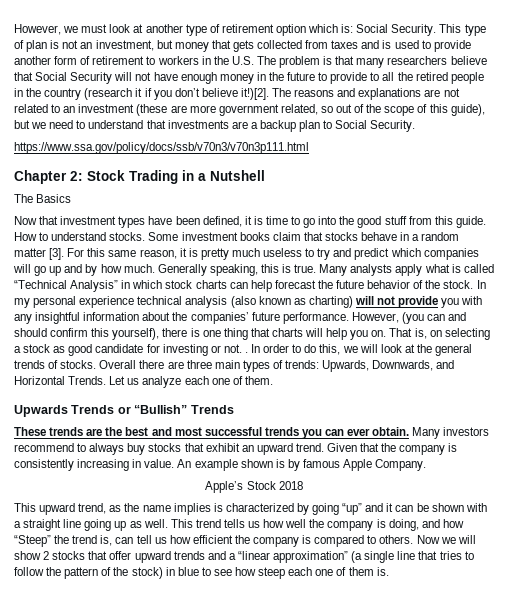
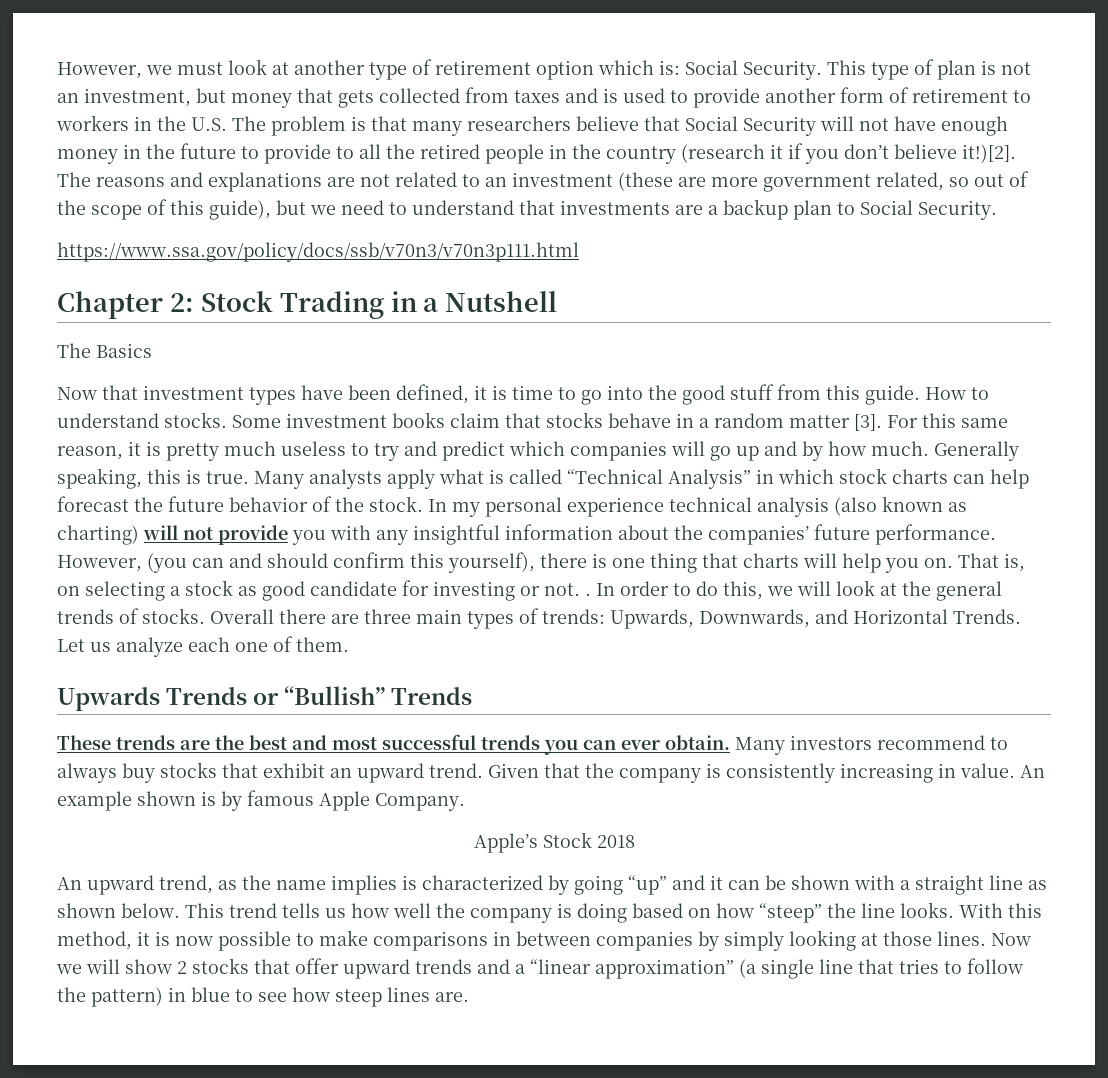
- This upward trend, as the name implies is characterized by going “up” and it can be shown with a straight line going up as well.
+ An upward trend, as the name implies is characterized by going “up” and it can be shown with a straight line as shown below.
- This trend tells us how well the company is doing, and how “Steep” the trend is, can tell us how efficient the company is compared to others.
+ This trend tells us how well the company is doing based on how “steep” the line looks. With this method, it is now possible to make comparisons in between companies by simply looking at those lines.
- Now we will show 2 stocks that offer upward trends and a “linear approximation” (a single line that tries to follow the pattern of the stock) in blue to see how steep each one of them is.
+ Now we will show 2 stocks that offer upward trends and a “linear approximation” (a single line that tries to follow the pattern) in blue to see how steep lines are.

